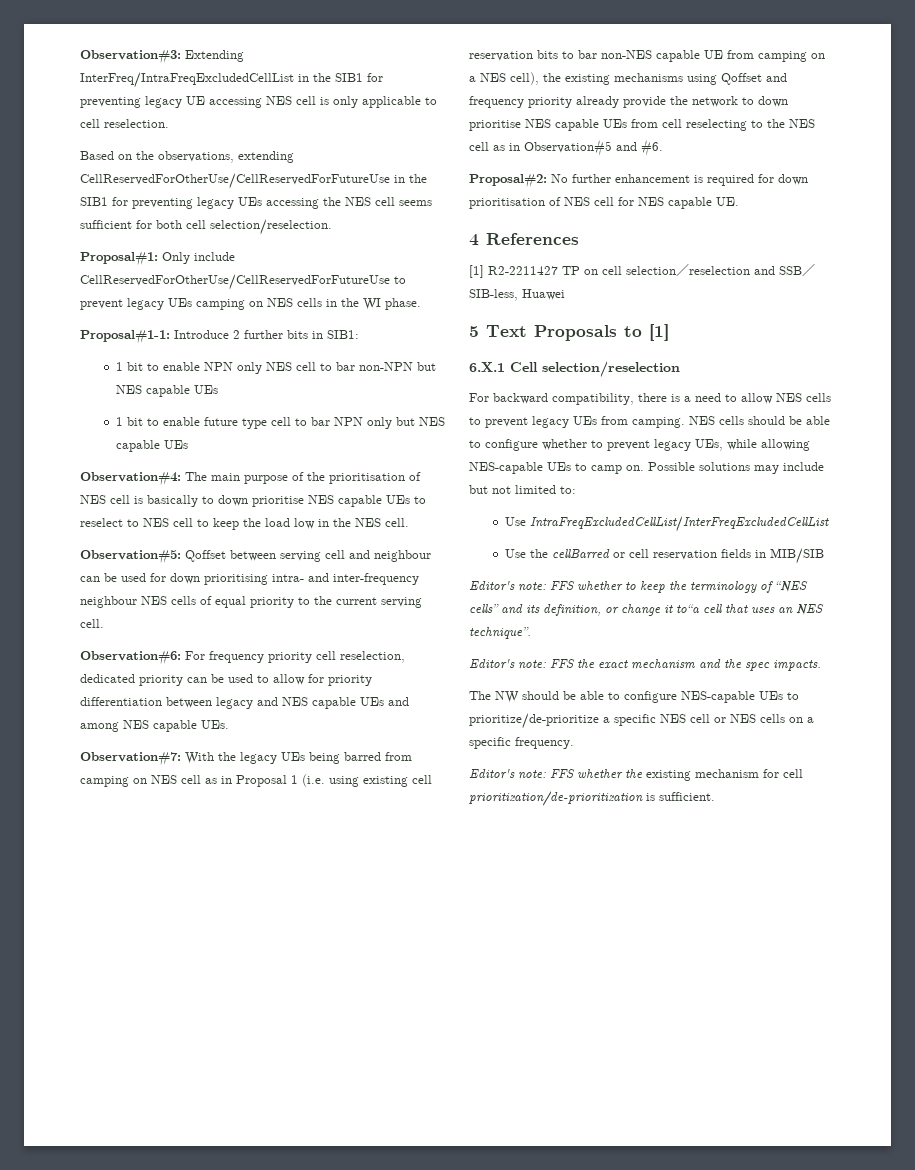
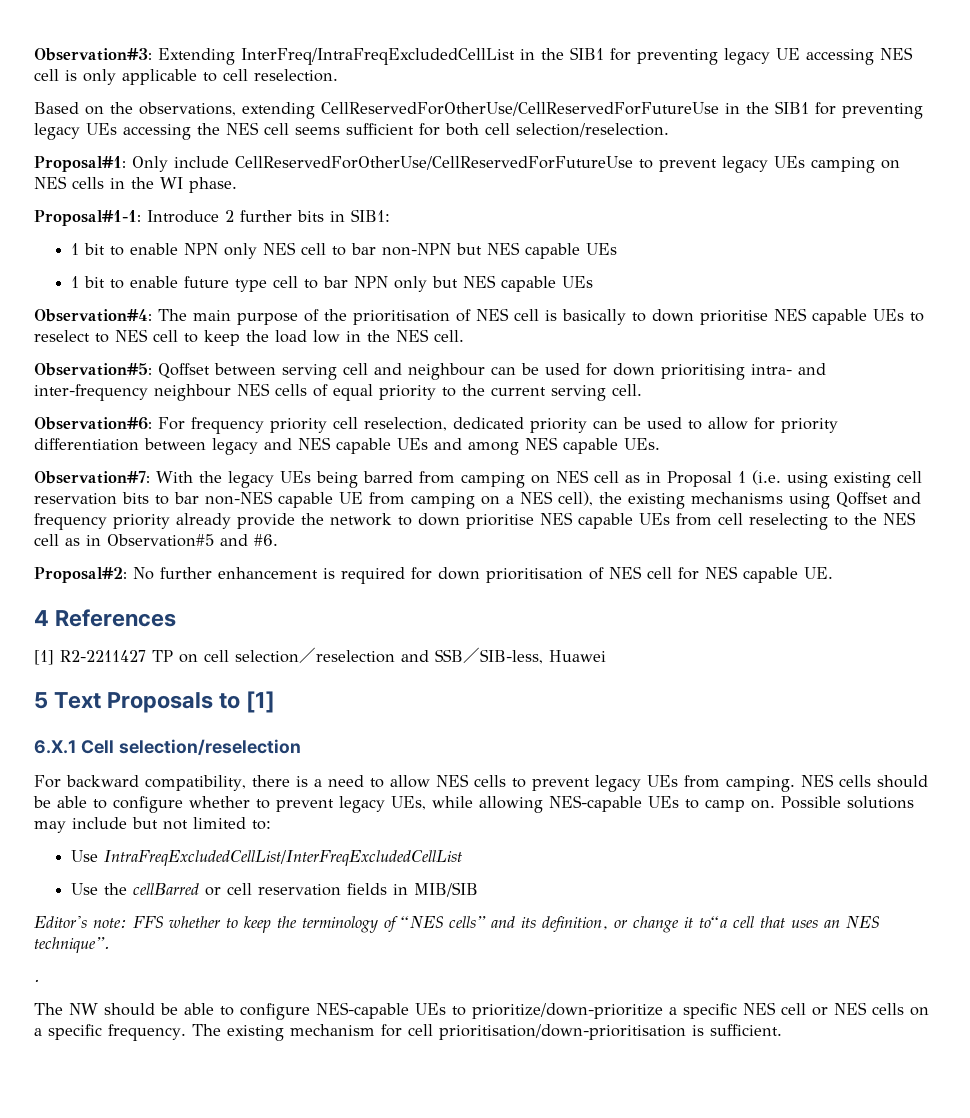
- Editor's note: FFS the exact mechanism and the spec impacts.
+ .
- The NW should be able to configure NES-capable UEs to prioritize/de-prioritize a specific NES cell or NES cells on a specific frequency.
- Editor's note: FFS whether the existing mechanism for cell prioritization/de-prioritization is sufficient.
+ The NW should be able to configure NES-capable UEs to prioritize/down-prioritize a specific NES cell or NES cells on a specific frequency. The existing mechanism for cell prioritisation/down-prioritisation is sufficient.

